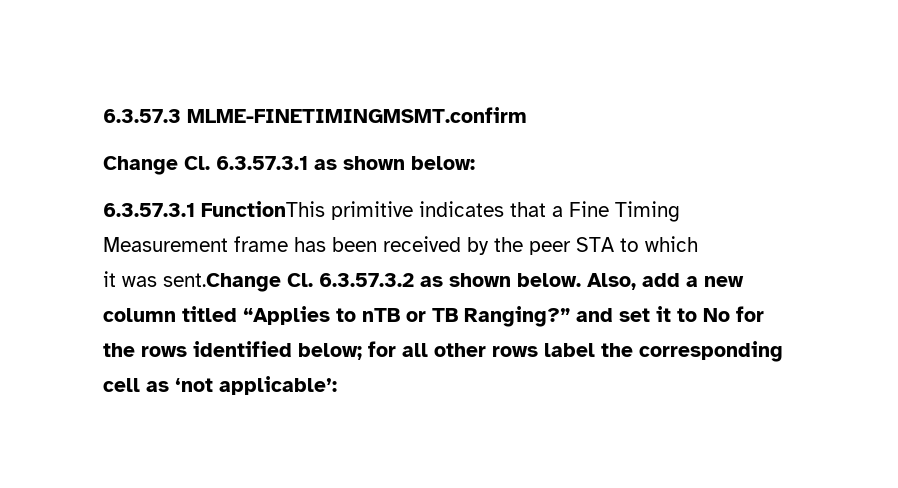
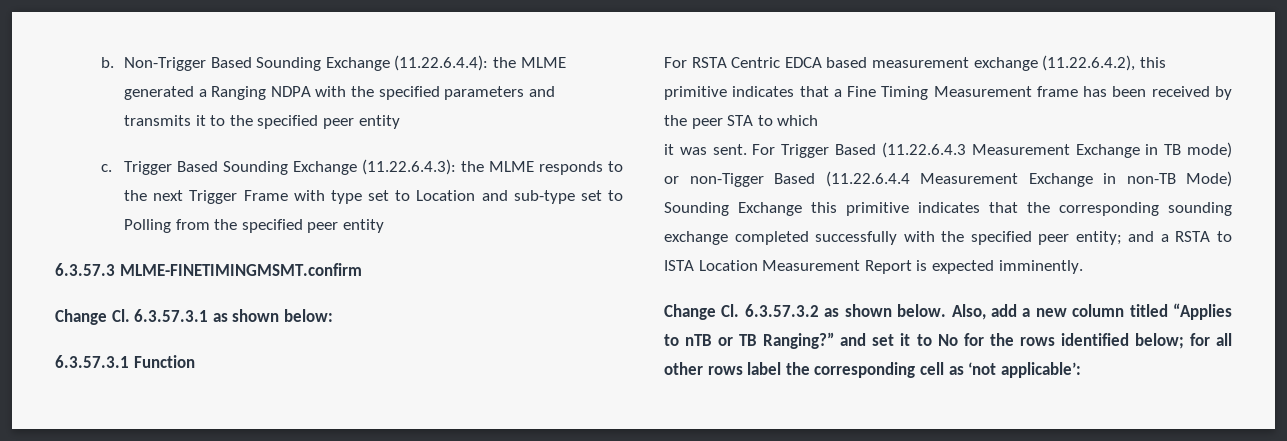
+ b. Non-Trigger Based Sounding Exchange (11.22.6.4.4): the MLME generated a Ranging NDPA with the specified parameters and transmits it to the specified peer entity
+ c. Trigger Based Sounding Exchange (11.22.6.4.3): the MLME responds to the next Trigger Frame with type set to Location and sub-type set to Polling from the specified peer entity
- 6.3.57.3.1 FunctionThis primitive indicates that a Fine Timing Measurement frame has been received by the peer STA to which
+ 6.3.57.3.1 Function
+ For RSTA Centric EDCA based measurement exchange (11.22.6.4.2), this primitive indicates that a Fine Timing Measurement frame has been received by the peer STA to which
- it was sent.Change Cl. 6.3.57.3.2 as shown below.
+ it was sent. For Trigger Based (11.22.6.4.3 Measurement Exchange in TB mode) or non-Tigger Based (11.22.6.4.4 Measurement Exchange in non-TB Mode) Sounding Exchange this primitive indicates that the corresponding sounding exchange completed successfully with the specified peer entity; and a RSTA to ISTA Location Measurement Report is expected imminently.
+ Change Cl. 6.3.57.3.2 as shown below.

